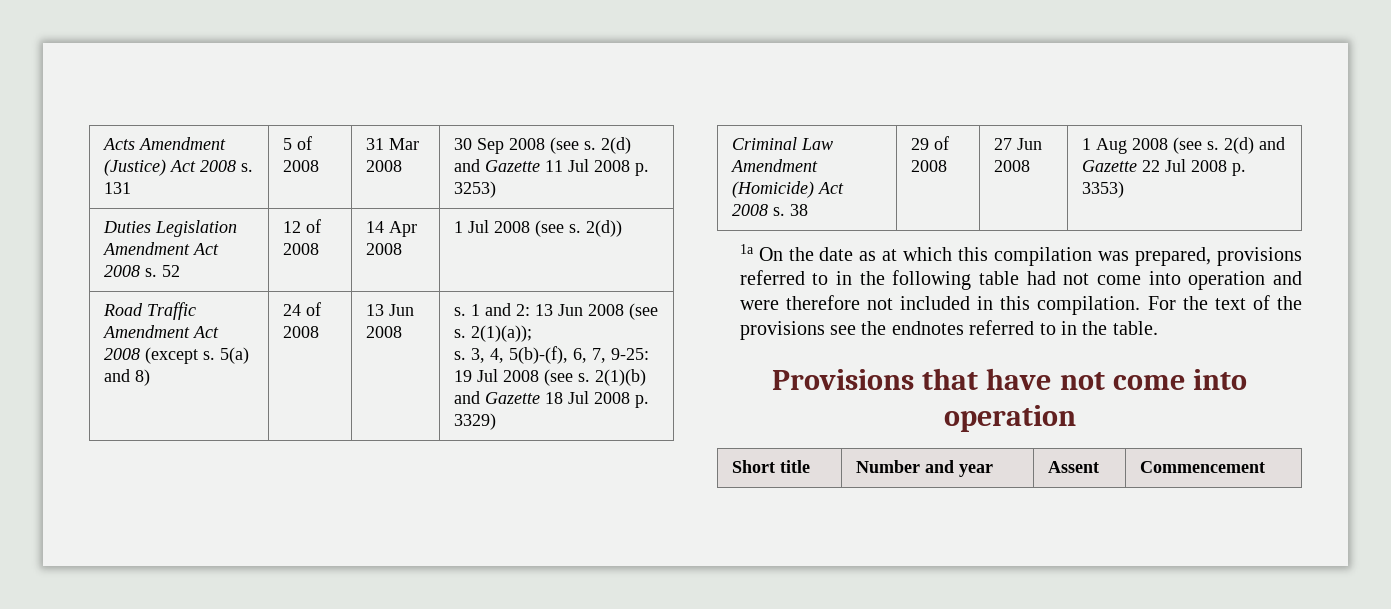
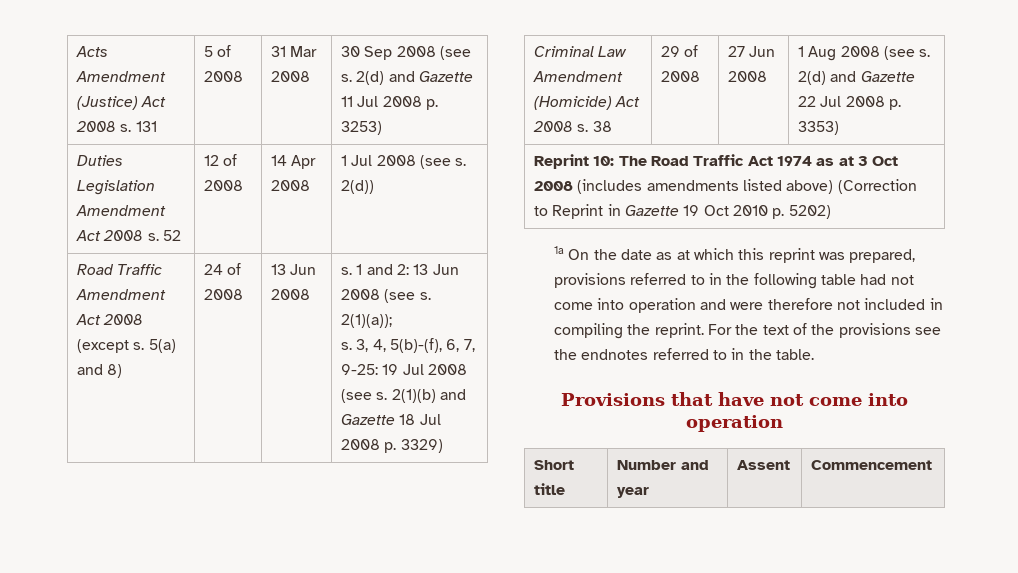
+ Reprint 10: The Road Traffic Act 1974 as at 3 Oct 2008 (includes amendments listed above) (Correction to Reprint in Gazette 19 Oct 2010 p. 5202)
- 1a On the date as at which this compilation was prepared, provisions referred to in the following table had not come into operation and were therefore not included in this compilation.
+ 1a On the date as at which this reprint was prepared, provisions referred to in the following table had not come into operation and were therefore not included in compiling the reprint.

